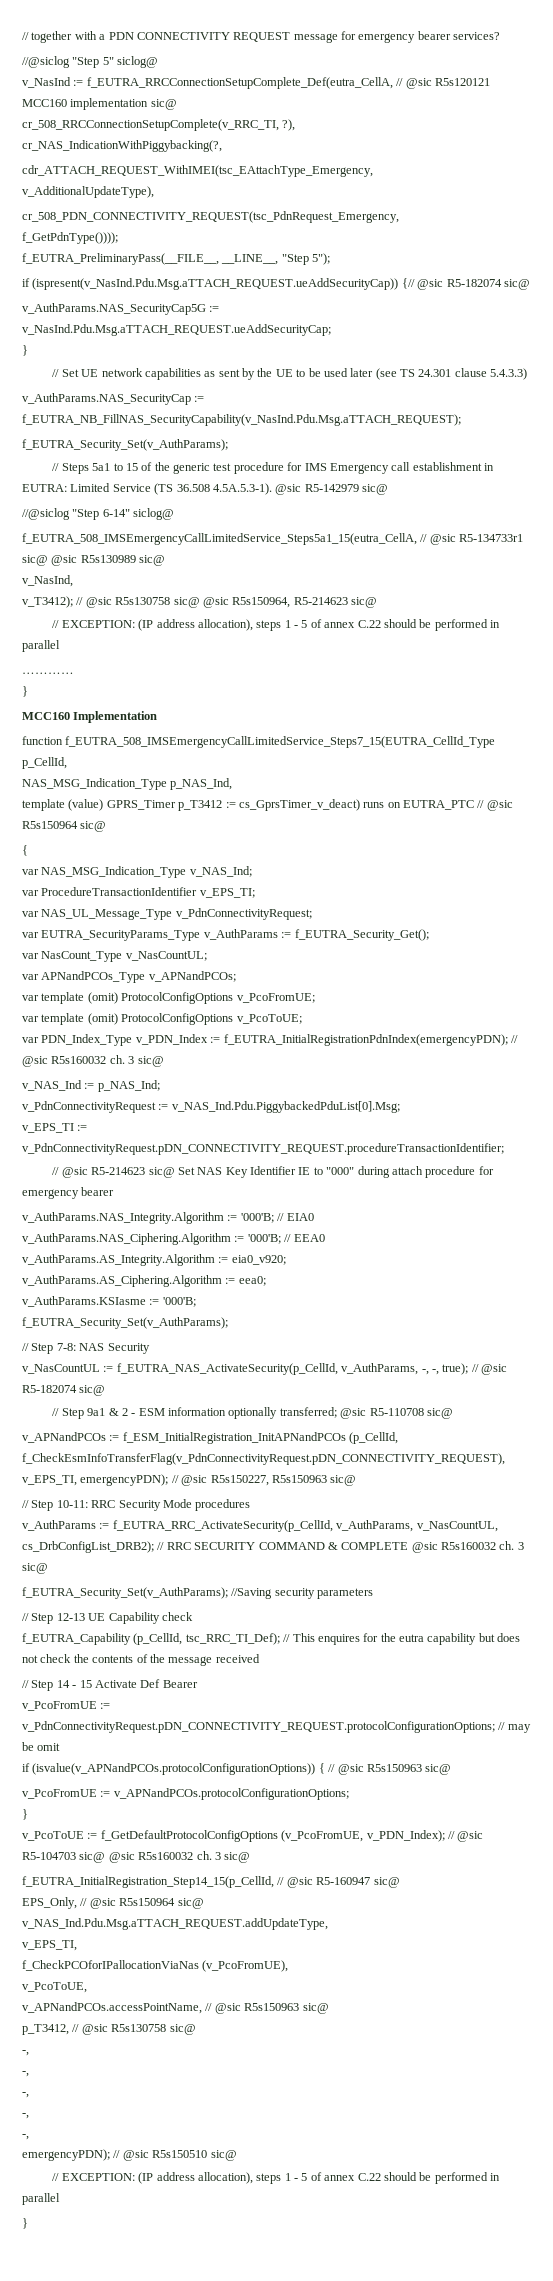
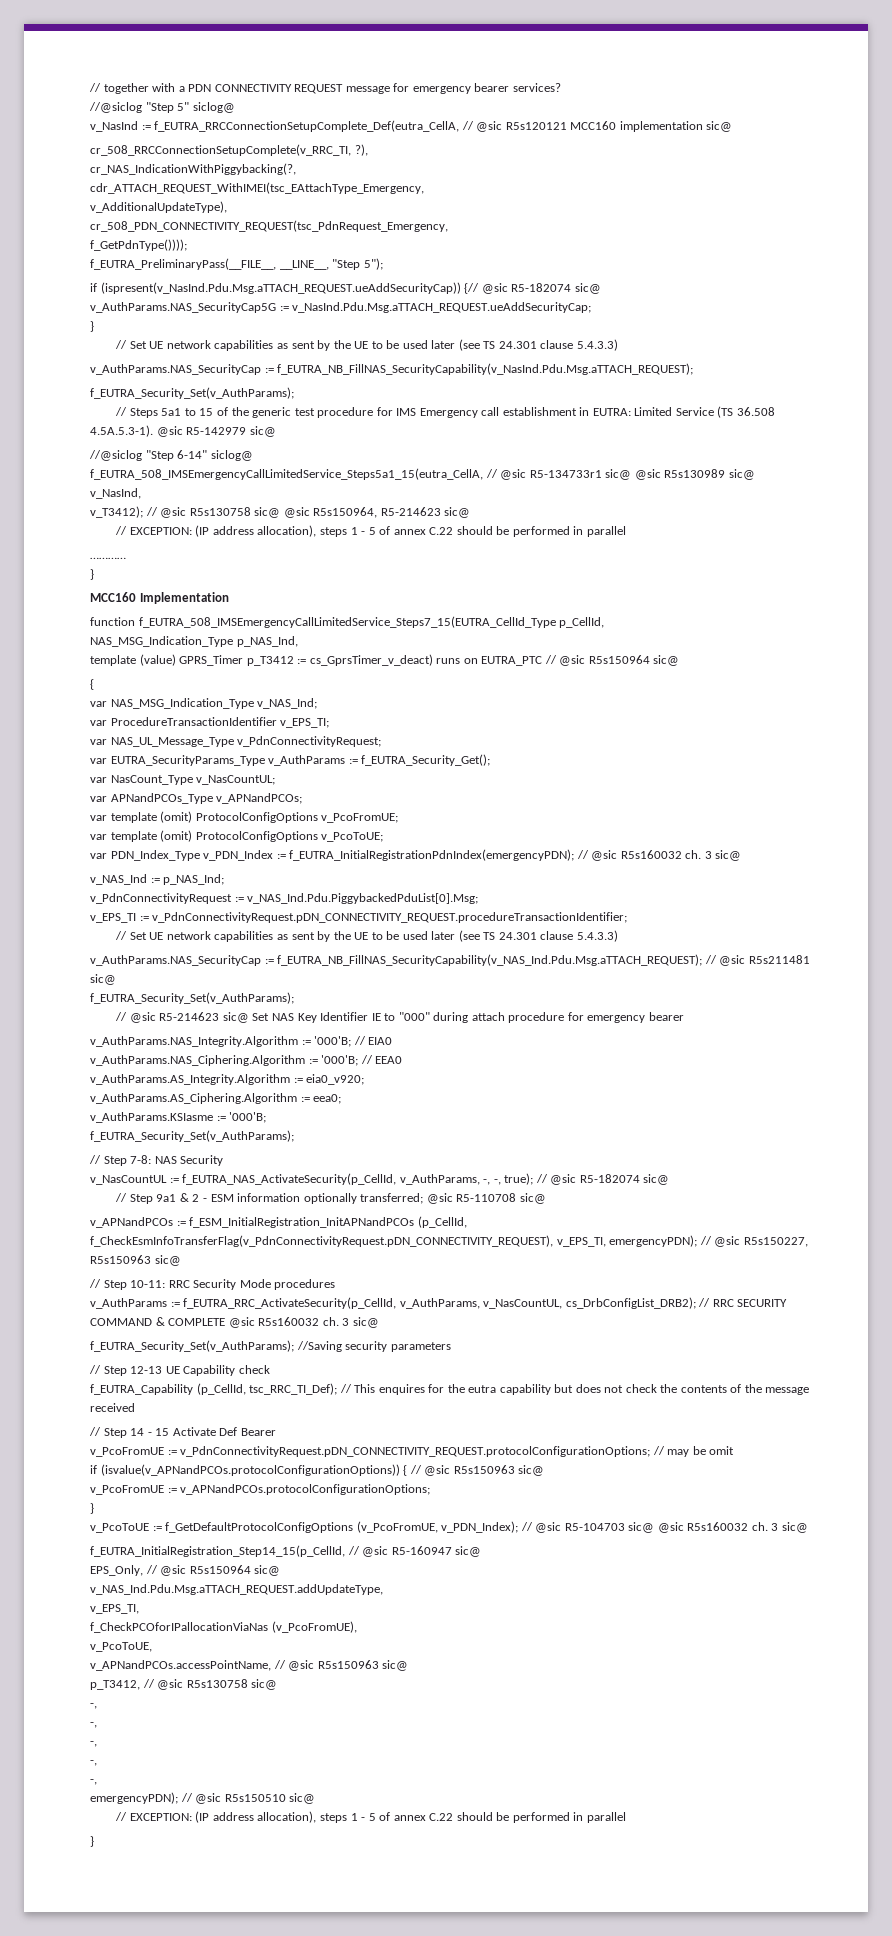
  v_EPS_TI := v_PdnConnectivityRequest.pDN_CONNECTIVITY_REQUEST.procedureTransactionIdentifier;
+ // Set UE network capabilities as sent by the UE to be used later (see TS 24.301 clause 5.4.3.3)
+ v_AuthParams.NAS_SecurityCap := f_EUTRA_NB_FillNAS_SecurityCapability(v_NAS_Ind.Pdu.Msg.aTTACH_REQUEST); // @sic R5s211481 sic@
+ f_EUTRA_Security_Set(v_AuthParams);

